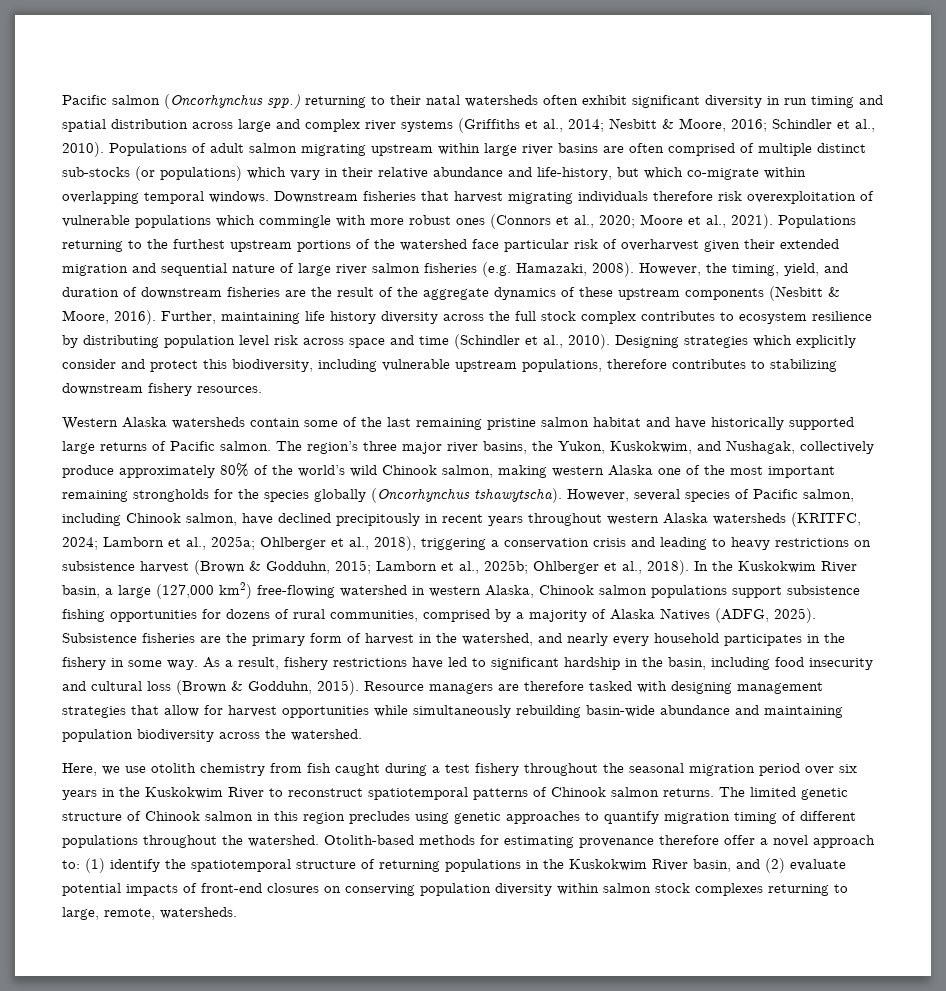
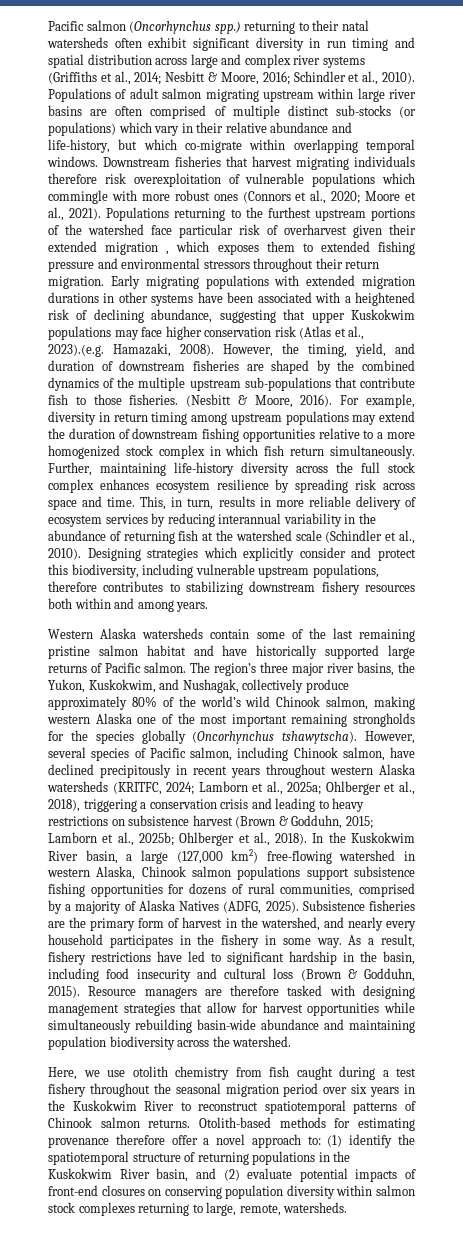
- Populations returning to the furthest upstream portions of the watershed face particular risk of overharvest given their extended migration and sequential nature of large river salmon fisheries (e.g. Hamazaki, 2008).
+ Populations returning to the furthest upstream portions of the watershed face particular risk of overharvest given their extended migration , which exposes them to extended fishing pressure and environmental stressors throughout their return migration. Early migrating populations with extended migration durations in other systems have been associated with a heightened risk of declining abundance, suggesting that upper Kuskokwim populations may face higher conservation risk (Atlas et al., 2023).(e.g. Hamazaki, 2008).
- However, the timing, yield, and duration of downstream fisheries are the result of the aggregate dynamics of these upstream components (Nesbitt & Moore, 2016). Further, maintaining life history diversity across the full stock complex contributes to ecosystem resilience by distributing population level risk across space and time (Schindler et al., 2010).
+ However, the timing, yield, and duration of downstream fisheries are shaped by the combined dynamics of the multiple upstream sub-populations that contribute fish to those fisheries. (Nesbitt & Moore, 2016). For example, diversity in return timing among upstream populations may extend the duration of downstream fishing opportunities relative to a more homogenized stock complex in which fish return simultaneously. Further, maintaining life-history diversity across the full stock complex enhances ecosystem resilience by spreading risk across space and time. This, in turn, results in more reliable delivery of ecosystem services by reducing interannual variability in the abundance of returning fish at the watershed scale (Schindler et al., 2010).
- Designing strategies which explicitly consider and protect this biodiversity, including vulnerable upstream populations, therefore contributes to stabilizing downstream fishery resources.
+ Designing strategies which explicitly consider and protect this biodiversity, including vulnerable upstream populations, therefore contributes to stabilizing downstream fishery resources both within and among years.
- The limited genetic structure of Chinook salmon in this region precludes using genetic approaches to quantify migration timing of different populations throughout the watershed.

